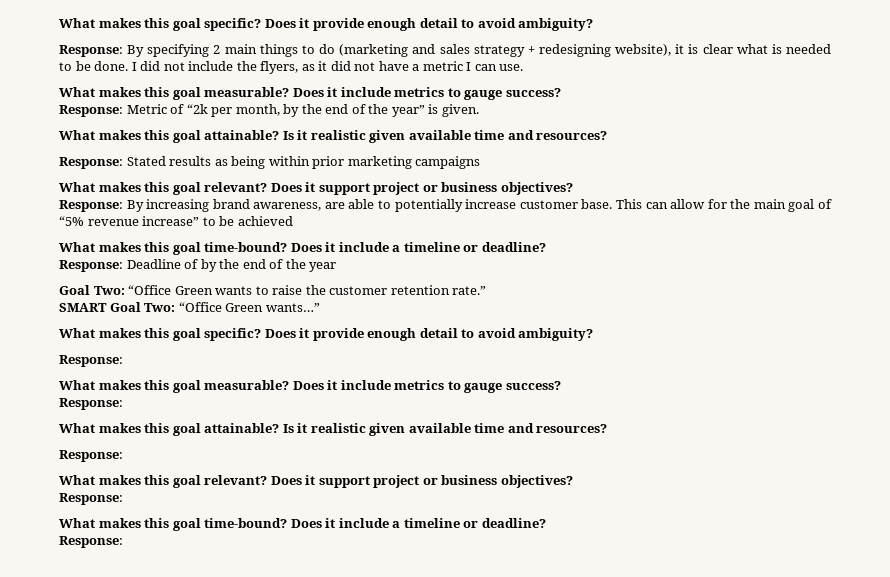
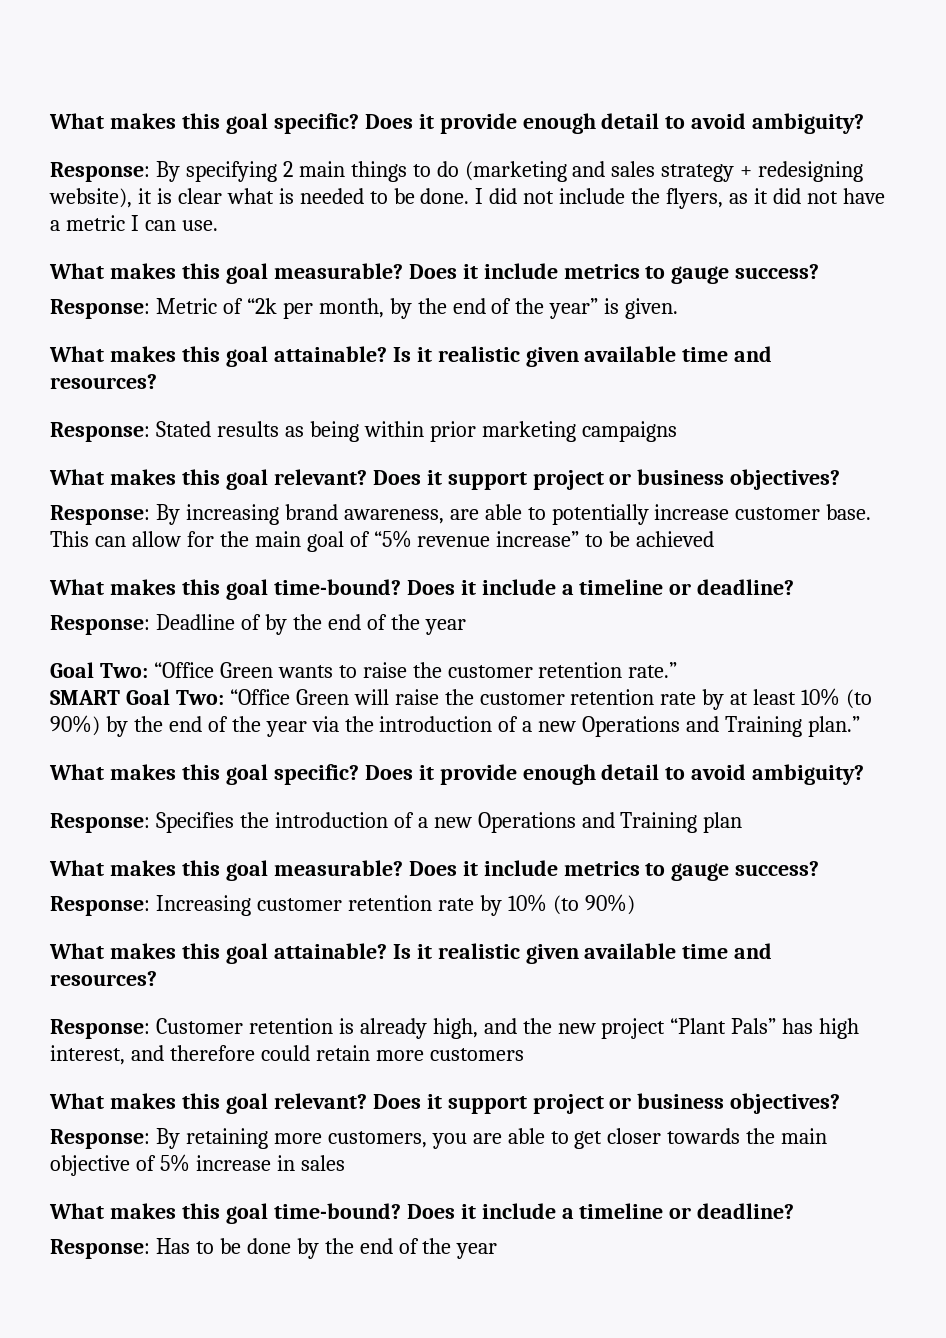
- SMART Goal Two: “Office Green wants…”
+ SMART Goal Two: “Office Green will raise the customer retention rate by at least 10% (to 90%) by the end of the year via the introduction of a new Operations and Training plan.”
  What makes this goal specific? Does it provide enough detail to avoid ambiguity?
- Response:
+ Response: Specifies the introduction of a new Operations and Training plan
  What makes this goal measurable? Does it include metrics to gauge success?
- Response:
+ Response: Increasing customer retention rate by 10% (to 90%)
  What makes this goal attainable? Is it realistic given available time and resources?
- Response:
+ Response: Customer retention is already high, and the new project “Plant Pals” has high interest, and therefore could retain more customers
  What makes this goal relevant? Does it support project or business objectives?
- Response:
+ Response: By retaining more customers, you are able to get closer towards the main objective of 5% increase in sales
  What makes this goal time-bound? Does it include a timeline or deadline?
- Response:
+ Response: Has to be done by the end of the year

